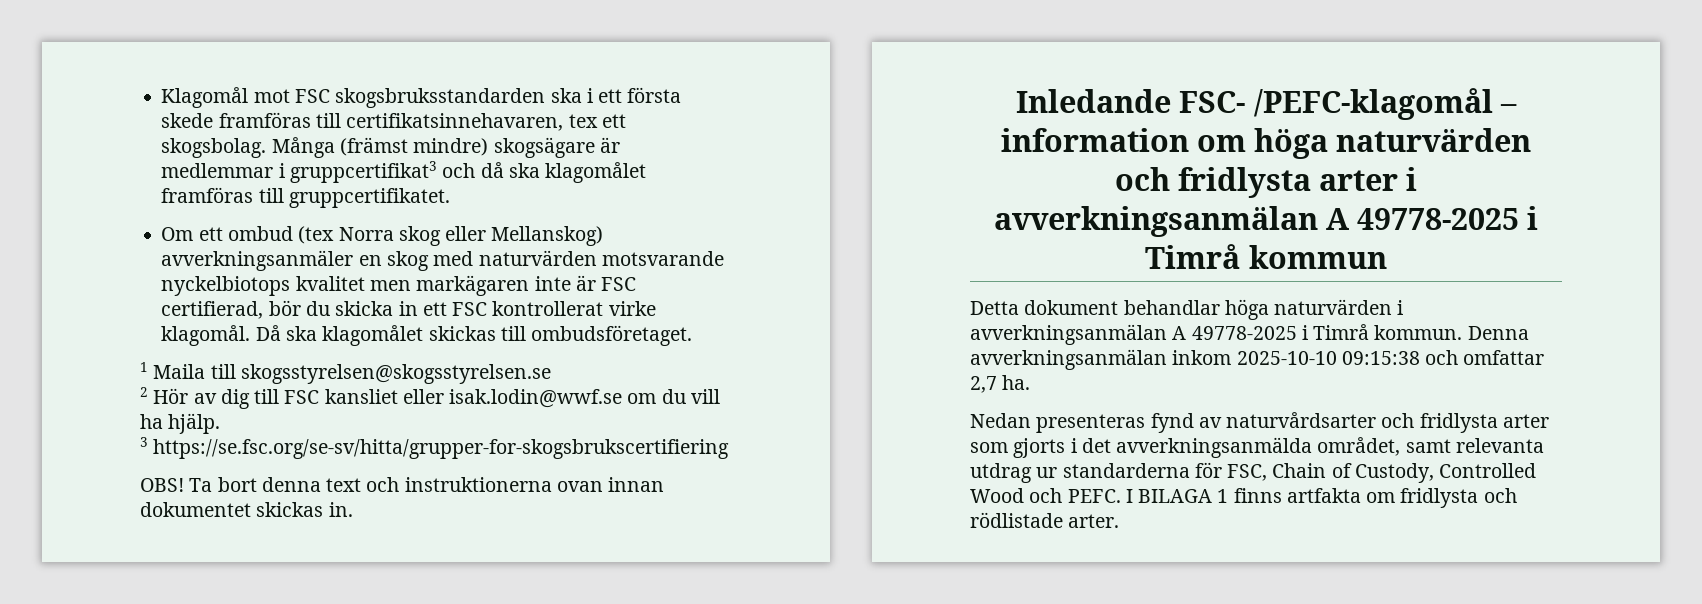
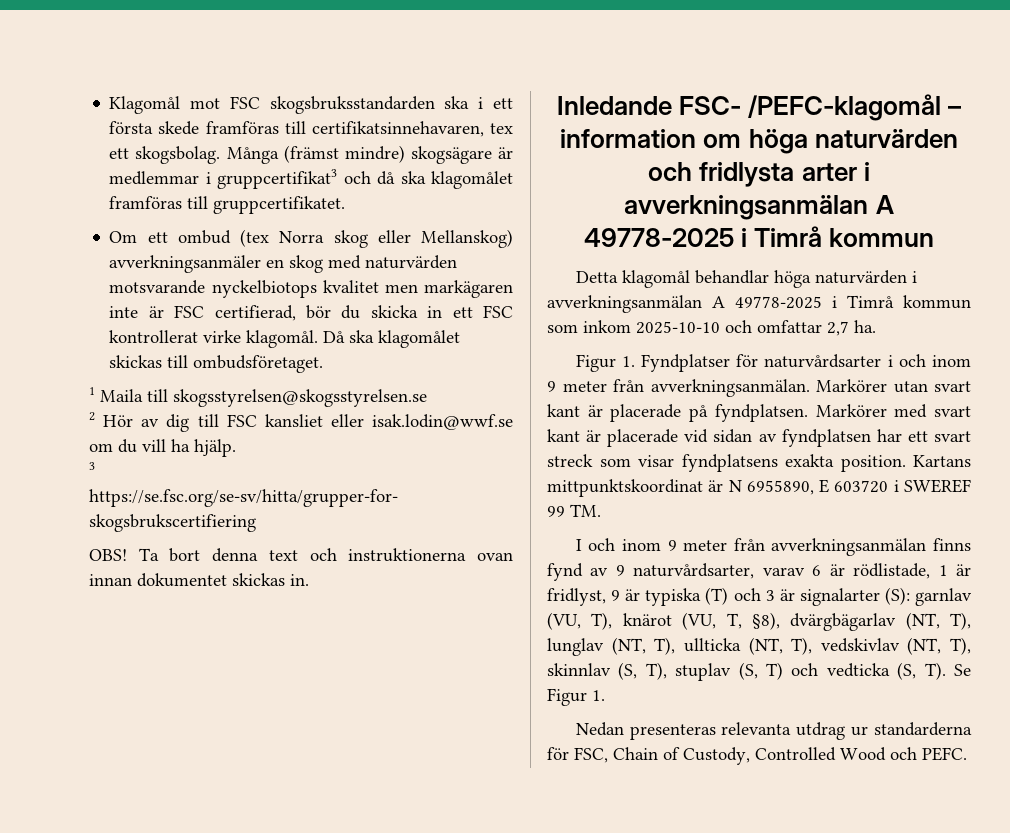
- Detta dokument behandlar höga naturvärden i avverkningsanmälan A 49778-2025 i Timrå kommun. Denna avverkningsanmälan inkom 2025-10-10 09:15:38 och omfattar 2,7 ha.
+ Detta klagomål behandlar höga naturvärden i avverkningsanmälan A 49778-2025 i Timrå kommun som inkom 2025-10-10 och omfattar 2,7 ha.
- Nedan presenteras fynd av naturvårdsarter och fridlysta arter som gjorts i det avverkningsanmälda området, samt relevanta utdrag ur standarderna för FSC, Chain of Custody, Controlled Wood och PEFC. I BILAGA 1 finns artfakta om fridlysta och rödlistade arter.
+ Figur 1. Fyndplatser för naturvårdsarter i och inom 9 meter från avverkningsanmälan. Markörer utan svart kant är placerade på fyndplatsen. Markörer med svart kant är placerade vid sidan av fyndplatsen har ett svart streck som visar fyndplatsens exakta position. Kartans mittpunktskoordinat är N 6955890, E 603720 i SWEREF 99 TM.
+ I och inom 9 meter från avverkningsanmälan finns fynd av 9 naturvårdsarter, varav 6 är rödlistade, 1 är fridlyst, 9 är typiska (T) och 3 är signalarter (S): garnlav (VU, T), knärot (VU, T, §8), dvärgbägarlav (NT, T), lunglav (NT, T), ullticka (NT, T), vedskivlav (NT, T), skinnlav (S, T), stuplav (S, T) och vedticka (S, T). Se Figur 1.
+ Nedan presenteras relevanta utdrag ur standarderna för FSC, Chain of Custody, Controlled Wood och PEFC.

